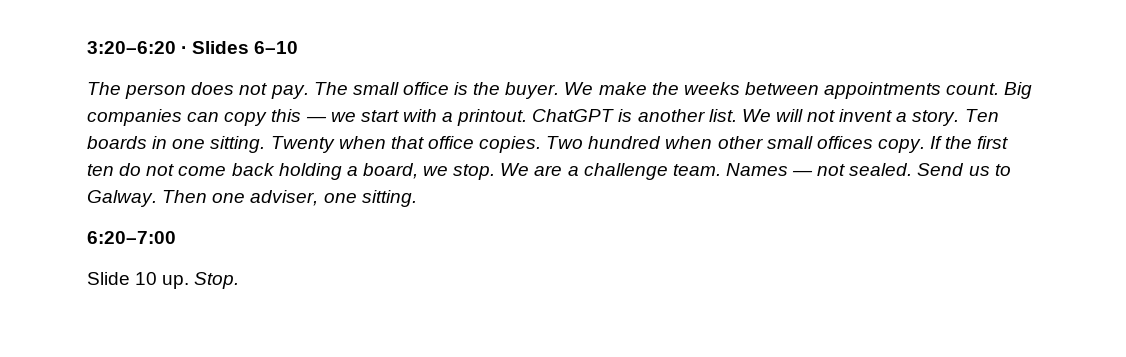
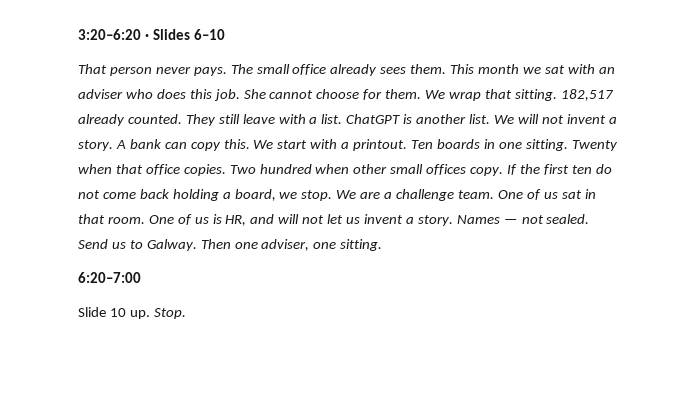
- The person does not pay. The small office is the buyer. We make the weeks between appointments count. Big companies can copy this — we start with a printout.
+ That person never pays. The small office already sees them. This month we sat with an adviser who does this job. She cannot choose for them. We wrap that sitting. 182,517 already counted. They still leave with a list.
+ A bank can copy this. We start with a printout.
+ One of us sat in that room. One of us is HR, and will not let us invent a story.

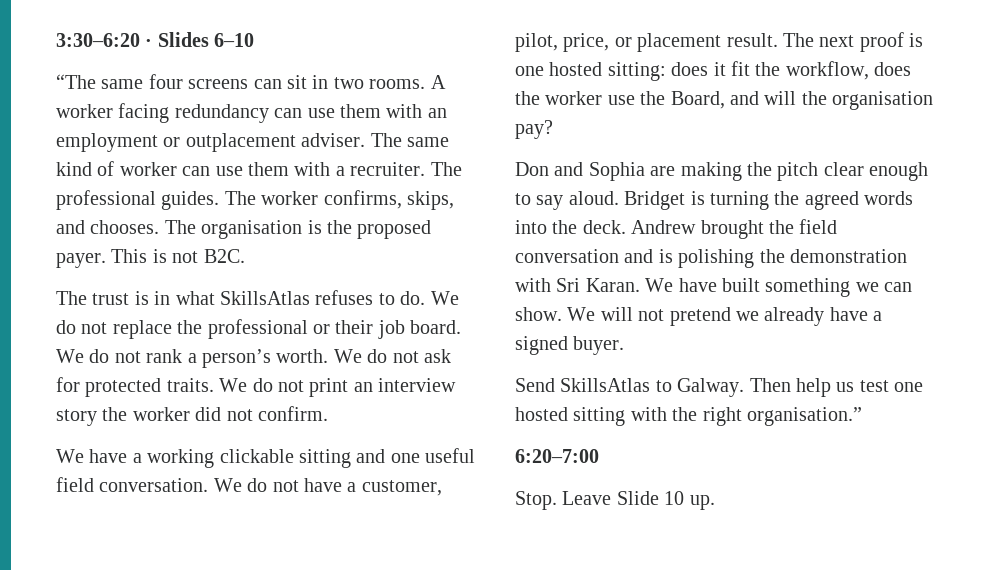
- 3:20–6:20 · Slides 6–10
+ 3:30–6:20 · Slides 6–10
- That person never pays. The small office already sees them. This month we sat with an adviser who does this job. She cannot choose for them. We wrap that sitting. 182,517 already counted. They still leave with a list. ChatGPT is another list. We will not invent a story. A bank can copy this. We start with a printout. Ten boards in one sitting. Twenty when that office copies. Two hundred when other small offices copy. If the first ten do not come back holding a board, we stop. We are a challenge team. One of us sat in that room. One of us is HR, and will not let us invent a story. Names — not sealed. Send us to Galway. Then one adviser, one sitting.
+ “The same four screens can sit in two rooms. A worker facing redundancy can use them with an employment or outplacement adviser. The same kind of worker can use them with a recruiter. The professional guides. The worker confirms, skips, and chooses. The organisation is the proposed payer. This is not B2C.
+ The trust is in what SkillsAtlas refuses to do. We do not replace the professional or their job board. We do not rank a person’s worth. We do not ask for protected traits. We do not print an interview story the worker did not confirm.
+ We have a working clickable sitting and one useful field conversation. We do not have a customer, pilot, price, or placement result. The next proof is one hosted sitting: does it fit the workflow, does the worker use the Board, and will the organisation pay?
+ Don and Sophia are making the pitch clear enough to say aloud. Bridget is turning the agreed words into the deck. Andrew brought the field conversation and is polishing the demonstration with Sri Karan. We have built something we can show. We will not pretend we already have a signed buyer.
+ Send SkillsAtlas to Galway. Then help us test one hosted sitting with the right organisation.”
- Slide 10 up. Stop.
+ Stop. Leave Slide 10 up.

